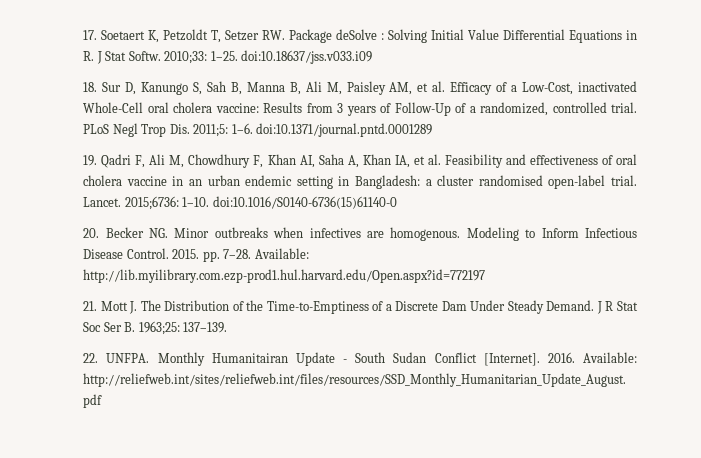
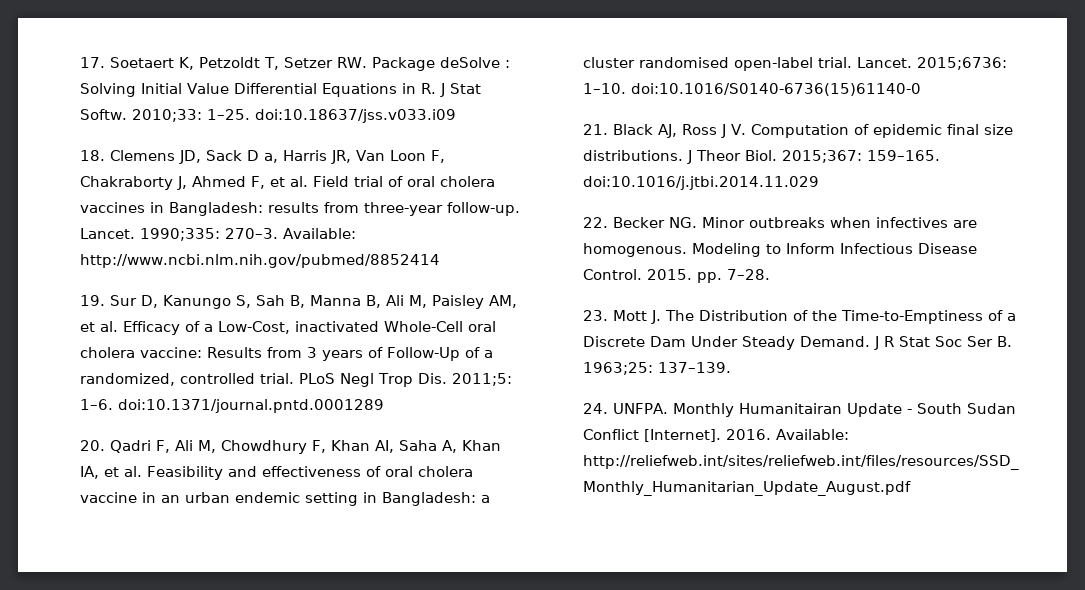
- 18. Sur D, Kanungo S, Sah B, Manna B, Ali M, Paisley AM, et al. Efficacy of a Low-Cost, inactivated Whole-Cell oral cholera vaccine: Results from 3 years of Follow-Up of a randomized, controlled trial.
+ 18. Clemens JD, Sack D a, Harris JR, Van Loon F, Chakraborty J, Ahmed F, et al. Field trial of oral cholera vaccines in Bangladesh: results from three-year follow-up. Lancet. 1990;335: 270–3. Available: http://www.ncbi.nlm.nih.gov/pubmed/8852414
+ 19. Sur D, Kanungo S, Sah B, Manna B, Ali M, Paisley AM, et al. Efficacy of a Low-Cost, inactivated Whole-Cell oral cholera vaccine: Results from 3 years of Follow-Up of a randomized, controlled trial.
- 19. Qadri F, Ali M, Chowdhury F, Khan AI, Saha A, Khan IA, et al. Feasibility and effectiveness of oral cholera vaccine in an urban endemic setting in Bangladesh: a cluster randomised open-label trial.
+ 20. Qadri F, Ali M, Chowdhury F, Khan AI, Saha A, Khan IA, et al. Feasibility and effectiveness of oral cholera vaccine in an urban endemic setting in Bangladesh: a cluster randomised open-label trial.
- 20. Becker NG. Minor outbreaks when infectives are homogenous.
+ 21. Black AJ, Ross J V. Computation of epidemic final size distributions. J Theor Biol. 2015;367: 159–165. doi:10.1016/j.jtbi.2014.11.029
+ 22. Becker NG. Minor outbreaks when infectives are homogenous.
- 2015. pp. 7–28. Available: http://lib.myilibrary.com.ezp-prod1.hul.harvard.edu/Open.aspx?id=772197
- 21. Mott J. The Distribution of the Time-to-Emptiness of a Discrete Dam Under Steady Demand.
+ 2015. pp. 7–28.
+ 23. Mott J. The Distribution of the Time-to-Emptiness of a Discrete Dam Under Steady Demand.
- 22. UNFPA.
+ 24. UNFPA.

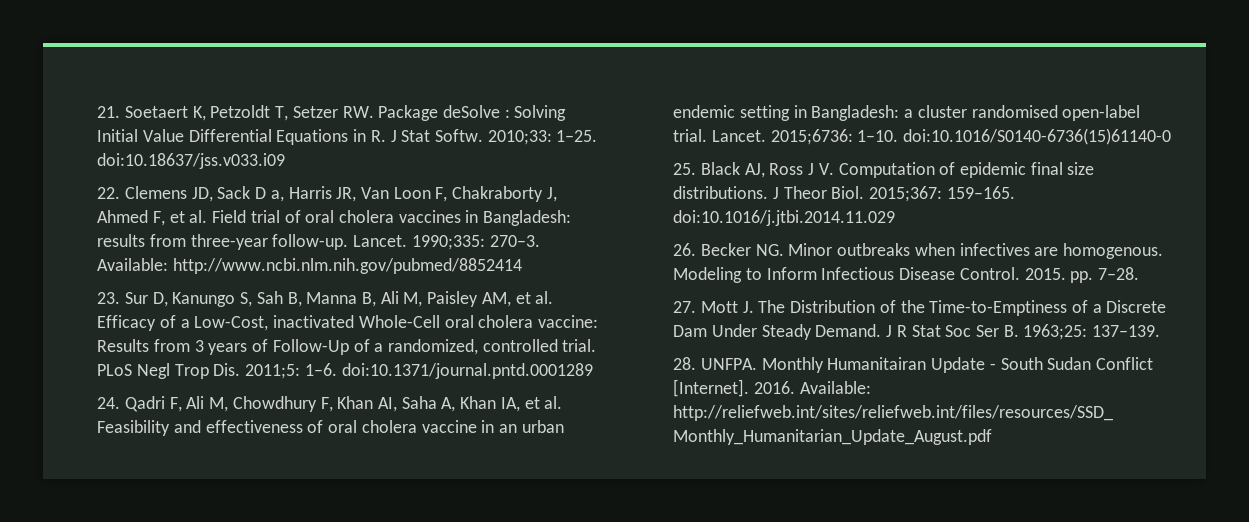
- 17. Soetaert K, Petzoldt T, Setzer RW. Package deSolve : Solving Initial Value Differential Equations in R. J Stat Softw.
+ 21. Soetaert K, Petzoldt T, Setzer RW. Package deSolve : Solving Initial Value Differential Equations in R. J Stat Softw.
- 18. Clemens JD, Sack D a, Harris JR, Van Loon F, Chakraborty J, Ahmed F, et al. Field trial of oral cholera vaccines in Bangladesh: results from three-year follow-up.
+ 22. Clemens JD, Sack D a, Harris JR, Van Loon F, Chakraborty J, Ahmed F, et al. Field trial of oral cholera vaccines in Bangladesh: results from three-year follow-up.
- 19. Sur D, Kanungo S, Sah B, Manna B, Ali M, Paisley AM, et al. Efficacy of a Low-Cost, inactivated Whole-Cell oral cholera vaccine: Results from 3 years of Follow-Up of a randomized, controlled trial.
+ 23. Sur D, Kanungo S, Sah B, Manna B, Ali M, Paisley AM, et al. Efficacy of a Low-Cost, inactivated Whole-Cell oral cholera vaccine: Results from 3 years of Follow-Up of a randomized, controlled trial.
- 20. Qadri F, Ali M, Chowdhury F, Khan AI, Saha A, Khan IA, et al. Feasibility and effectiveness of oral cholera vaccine in an urban endemic setting in Bangladesh: a cluster randomised open-label trial.
+ 24. Qadri F, Ali M, Chowdhury F, Khan AI, Saha A, Khan IA, et al. Feasibility and effectiveness of oral cholera vaccine in an urban endemic setting in Bangladesh: a cluster randomised open-label trial.
- 21. Black AJ, Ross J V. Computation of epidemic final size distributions.
+ 25. Black AJ, Ross J V. Computation of epidemic final size distributions.
- 22. Becker NG. Minor outbreaks when infectives are homogenous.
+ 26. Becker NG. Minor outbreaks when infectives are homogenous.
- 23. Mott J. The Distribution of the Time-to-Emptiness of a Discrete Dam Under Steady Demand.
+ 27. Mott J. The Distribution of the Time-to-Emptiness of a Discrete Dam Under Steady Demand.
- 24. UNFPA.
+ 28. UNFPA.

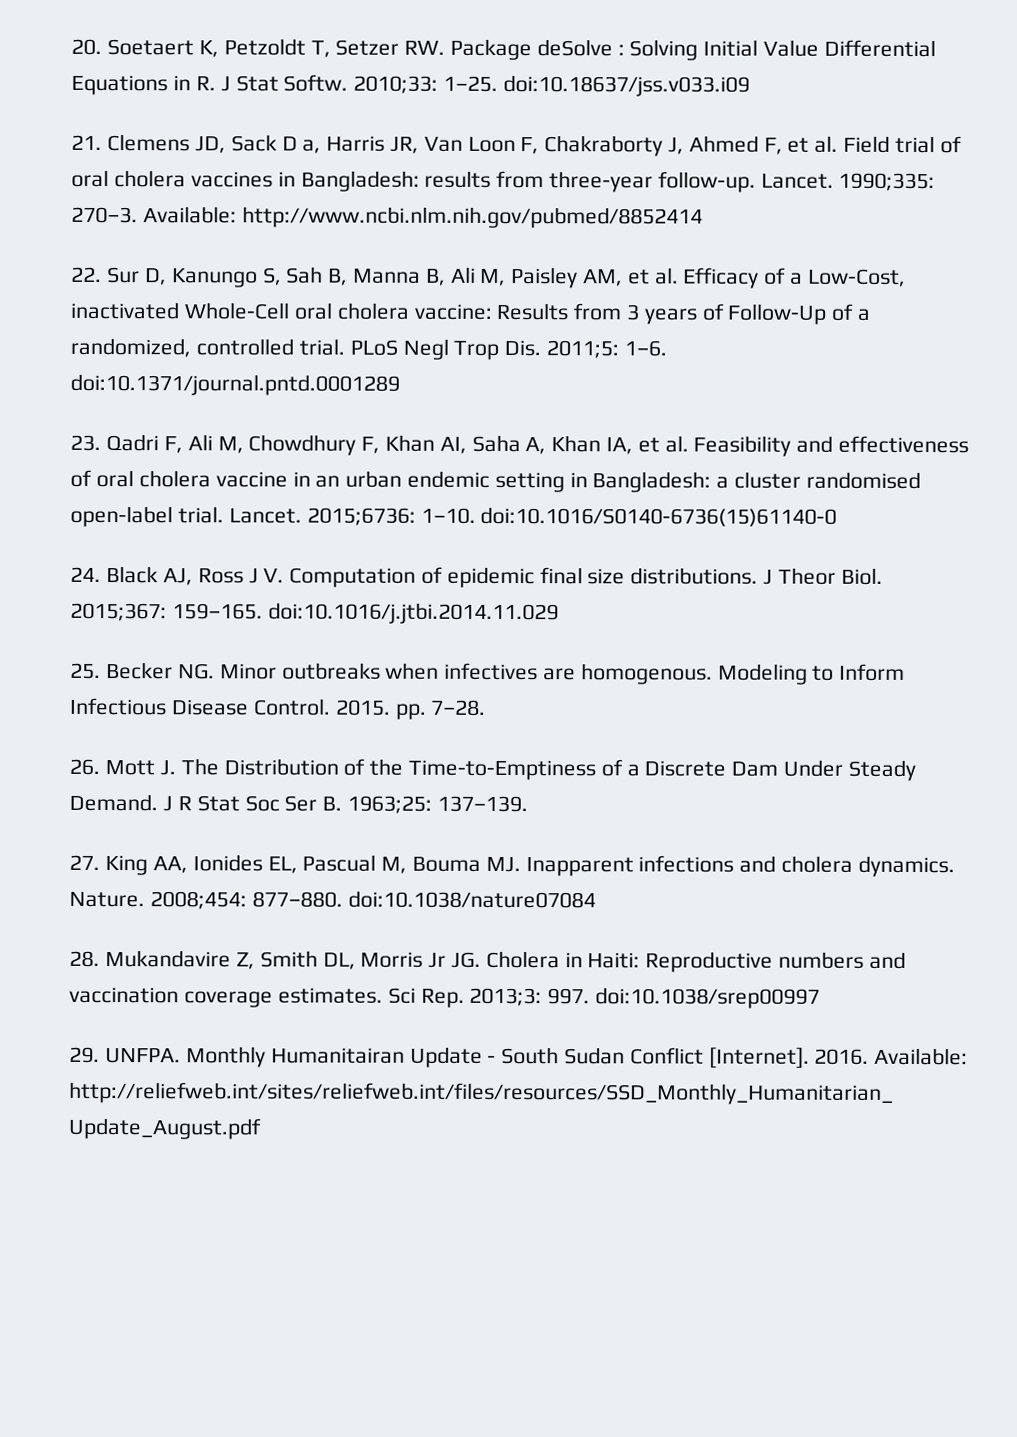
- 21. Soetaert K, Petzoldt T, Setzer RW. Package deSolve : Solving Initial Value Differential Equations in R. J Stat Softw.
+ 20. Soetaert K, Petzoldt T, Setzer RW. Package deSolve : Solving Initial Value Differential Equations in R. J Stat Softw.
- 22. Clemens JD, Sack D a, Harris JR, Van Loon F, Chakraborty J, Ahmed F, et al. Field trial of oral cholera vaccines in Bangladesh: results from three-year follow-up.
+ 21. Clemens JD, Sack D a, Harris JR, Van Loon F, Chakraborty J, Ahmed F, et al. Field trial of oral cholera vaccines in Bangladesh: results from three-year follow-up.
- 23. Sur D, Kanungo S, Sah B, Manna B, Ali M, Paisley AM, et al. Efficacy of a Low-Cost, inactivated Whole-Cell oral cholera vaccine: Results from 3 years of Follow-Up of a randomized, controlled trial.
+ 22. Sur D, Kanungo S, Sah B, Manna B, Ali M, Paisley AM, et al. Efficacy of a Low-Cost, inactivated Whole-Cell oral cholera vaccine: Results from 3 years of Follow-Up of a randomized, controlled trial.
- 24. Qadri F, Ali M, Chowdhury F, Khan AI, Saha A, Khan IA, et al. Feasibility and effectiveness of oral cholera vaccine in an urban endemic setting in Bangladesh: a cluster randomised open-label trial.
+ 23. Qadri F, Ali M, Chowdhury F, Khan AI, Saha A, Khan IA, et al. Feasibility and effectiveness of oral cholera vaccine in an urban endemic setting in Bangladesh: a cluster randomised open-label trial.
- 25. Black AJ, Ross J V. Computation of epidemic final size distributions.
+ 24. Black AJ, Ross J V. Computation of epidemic final size distributions.
- 26. Becker NG. Minor outbreaks when infectives are homogenous.
+ 25. Becker NG. Minor outbreaks when infectives are homogenous.
- 27. Mott J. The Distribution of the Time-to-Emptiness of a Discrete Dam Under Steady Demand.
+ 26. Mott J. The Distribution of the Time-to-Emptiness of a Discrete Dam Under Steady Demand.
- 28. UNFPA.
+ 27. King AA, Ionides EL, Pascual M, Bouma MJ. Inapparent infections and cholera dynamics. Nature. 2008;454: 877–880. doi:10.1038/nature07084
+ 28. Mukandavire Z, Smith DL, Morris Jr JG. Cholera in Haiti: Reproductive numbers and vaccination coverage estimates. Sci Rep. 2013;3: 997. doi:10.1038/srep00997
+ 29. UNFPA.

